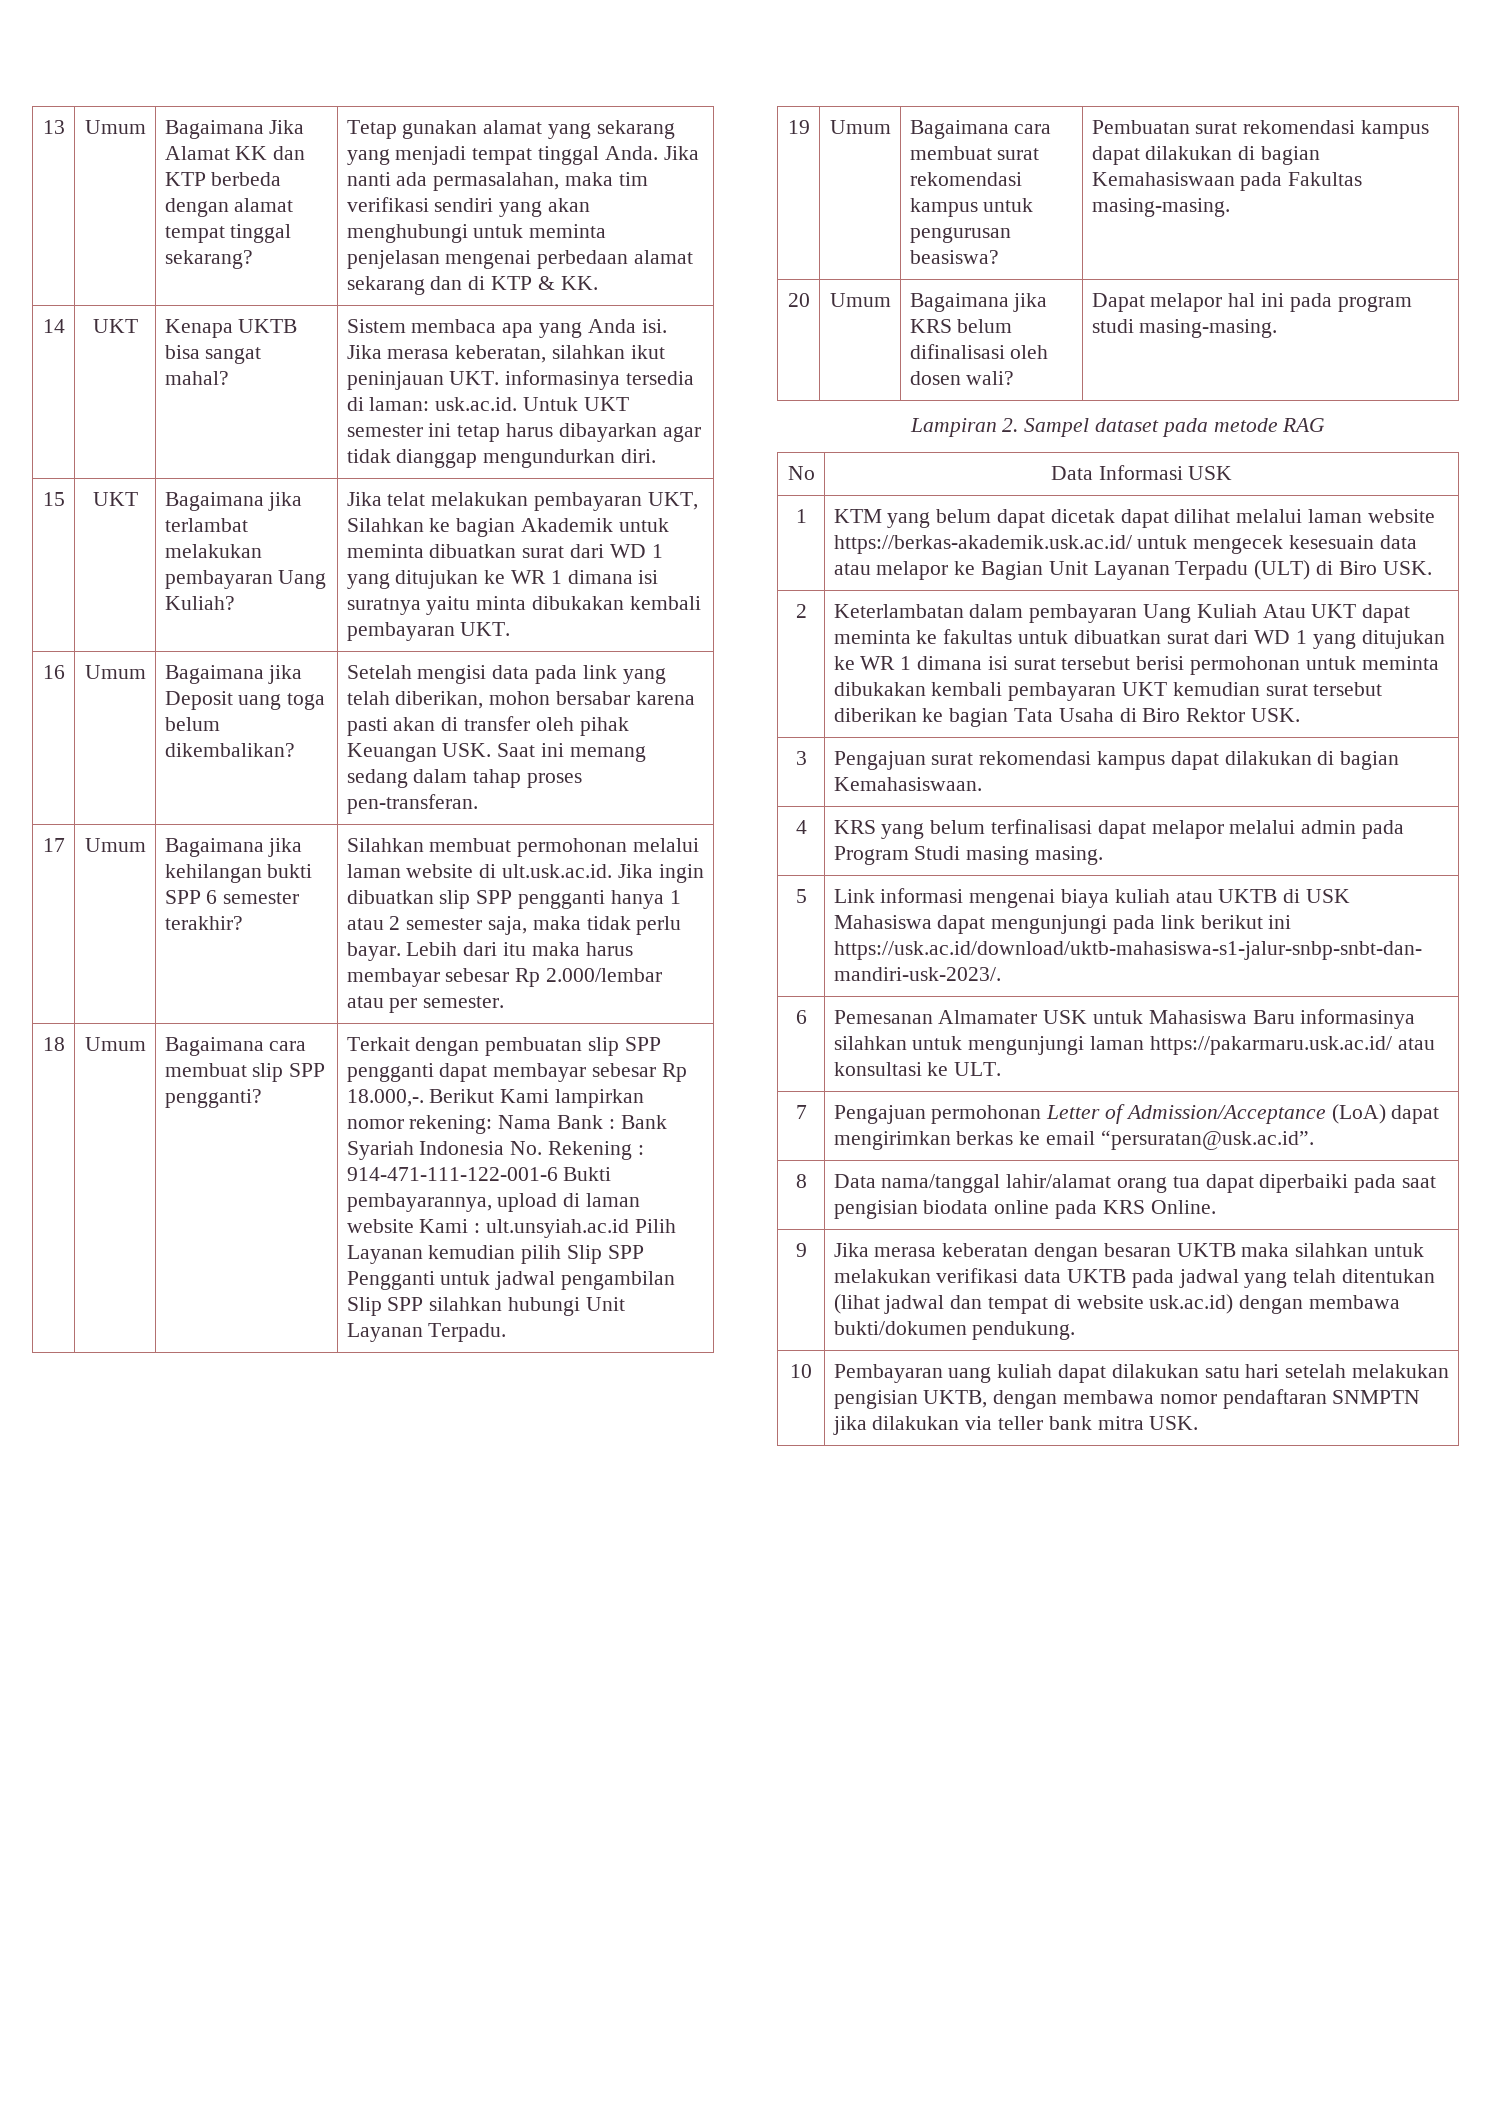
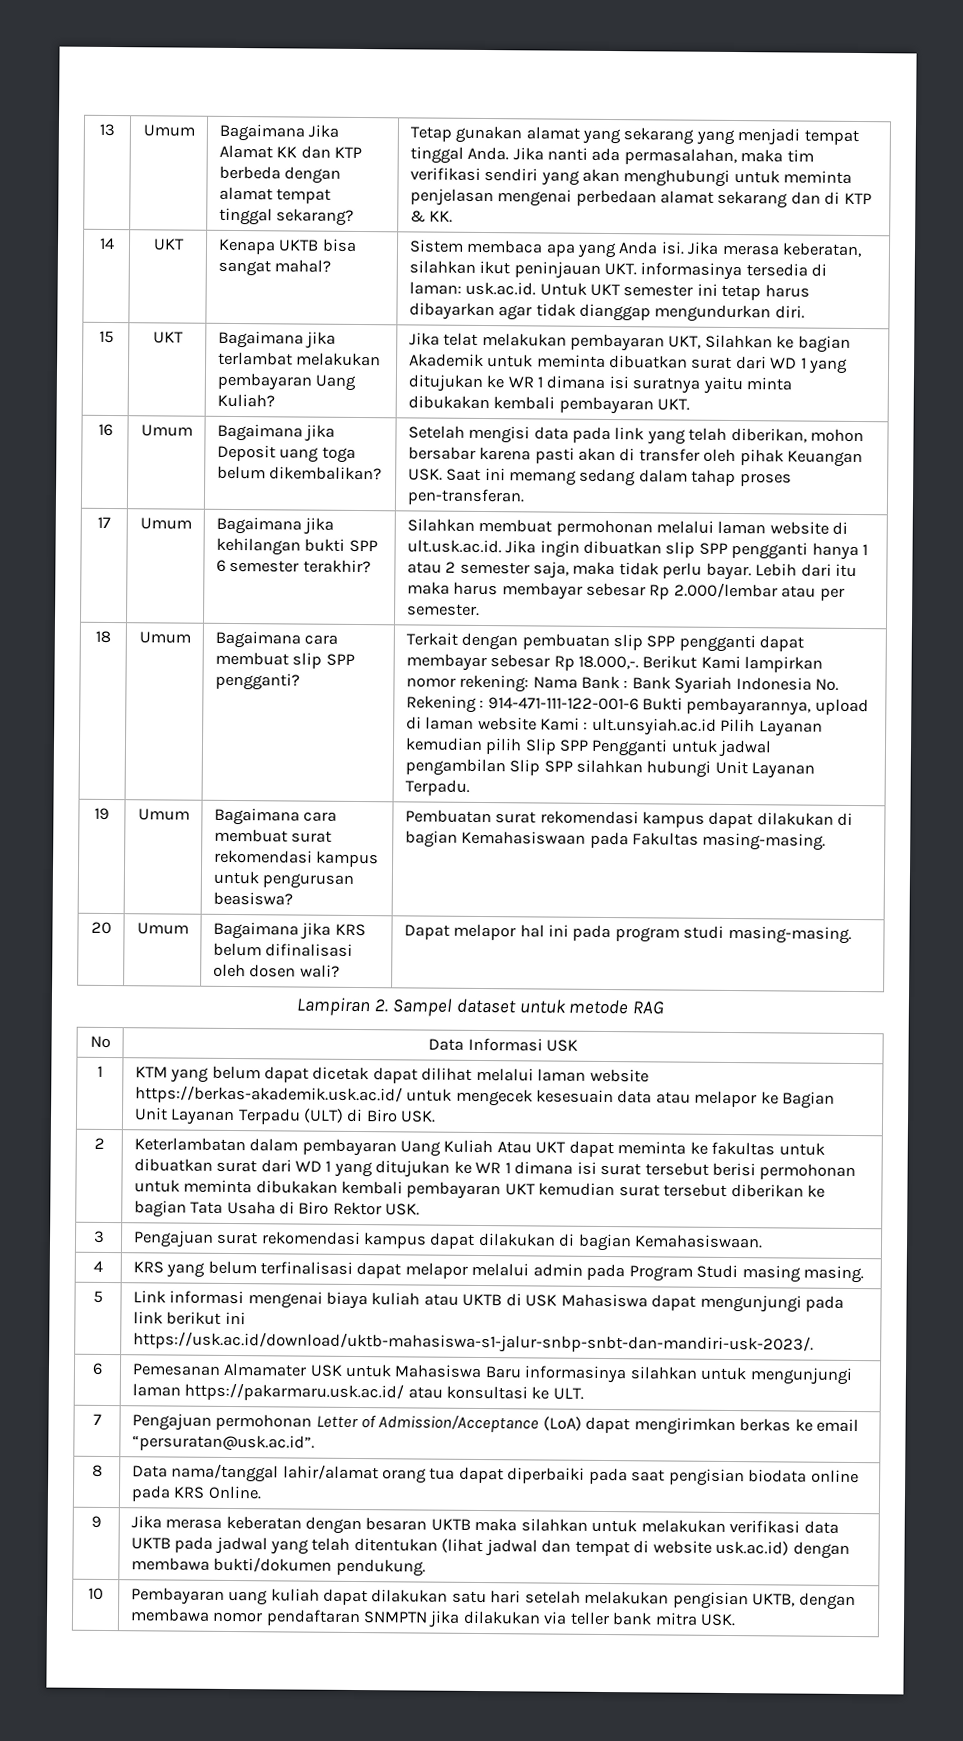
- Lampiran 2. Sampel dataset pada metode RAG
+ Lampiran 2. Sampel dataset untuk metode RAG

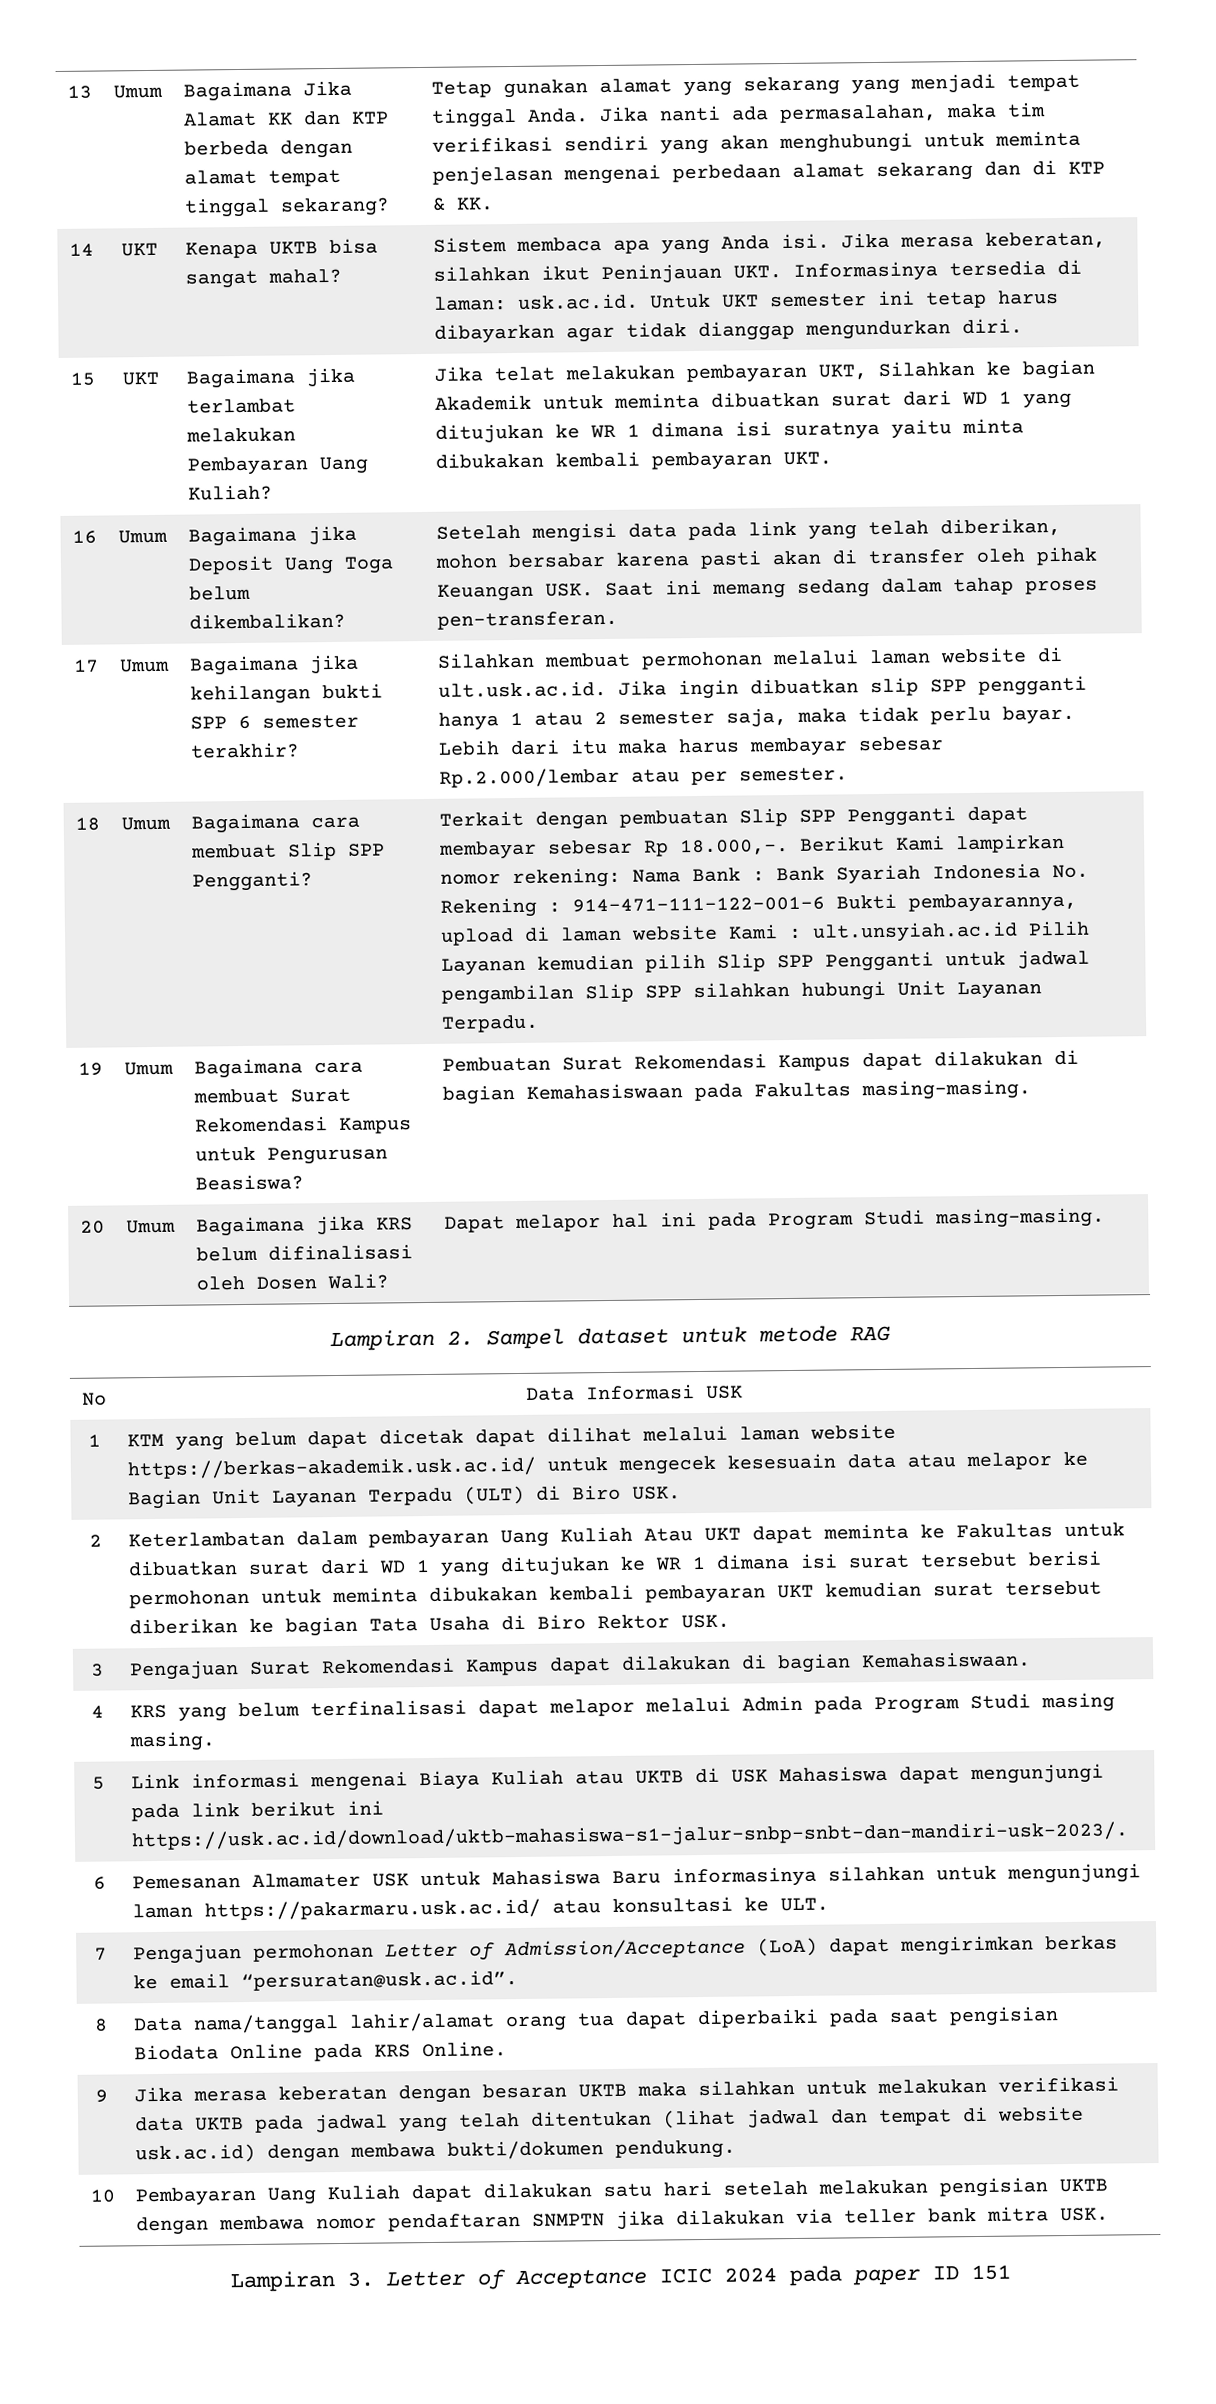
- 14 | UKT | Kenapa UKTB bisa sangat mahal? | Sistem membaca apa yang Anda isi. Jika merasa keberatan, silahkan ikut peninjauan UKT. informasinya tersedia di laman: usk.ac.id. Untuk UKT semester ini tetap harus dibayarkan agar tidak dianggap mengundurkan diri.
+ 14 | UKT | Kenapa UKTB bisa sangat mahal? | Sistem membaca apa yang Anda isi. Jika merasa keberatan, silahkan ikut Peninjauan UKT. Informasinya tersedia di laman: usk.ac.id. Untuk UKT semester ini tetap harus dibayarkan agar tidak dianggap mengundurkan diri.
- 15 | UKT | Bagaimana jika terlambat melakukan pembayaran Uang Kuliah? | Jika telat melakukan pembayaran UKT, Silahkan ke bagian Akademik untuk meminta dibuatkan surat dari WD 1 yang ditujukan ke WR 1 dimana isi suratnya yaitu minta dibukakan kembali pembayaran UKT.
+ 15 | UKT | Bagaimana jika terlambat melakukan Pembayaran Uang Kuliah? | Jika telat melakukan pembayaran UKT, Silahkan ke bagian Akademik untuk meminta dibuatkan surat dari WD 1 yang ditujukan ke WR 1 dimana isi suratnya yaitu minta dibukakan kembali pembayaran UKT.
- 16 | Umum | Bagaimana jika Deposit uang toga belum dikembalikan? | Setelah mengisi data pada link yang telah diberikan, mohon bersabar karena pasti akan di transfer oleh pihak Keuangan USK. Saat ini memang sedang dalam tahap proses pen-transferan.
+ 16 | Umum | Bagaimana jika Deposit Uang Toga belum dikembalikan? | Setelah mengisi data pada link yang telah diberikan, mohon bersabar karena pasti akan di transfer oleh pihak Keuangan USK. Saat ini memang sedang dalam tahap proses pen-transferan.
- Lebih dari itu maka harus membayar sebesar Rp 2.000/lembar atau per semester.
+ Lebih dari itu maka harus membayar sebesar Rp.2.000/lembar atau per semester.
- Bagaimana cara membuat slip SPP pengganti?
+ Bagaimana cara membuat Slip SPP Pengganti?
- Terkait dengan pembuatan slip SPP pengganti dapat membayar sebesar Rp 18.000,-. Berikut Kami lampirkan nomor rekening: Nama Bank : Bank Syariah Indonesia No. Rekening : 914-471-111-122-001-6 Bukti pembayarannya, upload di laman website Kami : ult.unsyiah.ac.id Pilih Layanan kemudian pilih Slip SPP Pengganti untuk jadwal pengambilan Slip SPP silahkan hubungi Unit Layanan Terpadu.
+ Terkait dengan pembuatan Slip SPP Pengganti dapat membayar sebesar Rp 18.000,-. Berikut Kami lampirkan nomor rekening: Nama Bank : Bank Syariah Indonesia No. Rekening : 914-471-111-122-001-6 Bukti pembayarannya, upload di laman website Kami : ult.unsyiah.ac.id Pilih Layanan kemudian pilih Slip SPP Pengganti untuk jadwal pengambilan Slip SPP silahkan hubungi Unit Layanan Terpadu.
- 19 | Umum | Bagaimana cara membuat surat rekomendasi kampus untuk pengurusan beasiswa? | Pembuatan surat rekomendasi kampus dapat dilakukan di bagian Kemahasiswaan pada Fakultas masing-masing.
+ 19 | Umum | Bagaimana cara membuat Surat Rekomendasi Kampus untuk Pengurusan Beasiswa? | Pembuatan Surat Rekomendasi Kampus dapat dilakukan di bagian Kemahasiswaan pada Fakultas masing-masing.
- 20 | Umum | Bagaimana jika KRS belum difinalisasi oleh dosen wali? | Dapat melapor hal ini pada program studi masing-masing.
+ 20 | Umum | Bagaimana jika KRS belum difinalisasi oleh Dosen Wali? | Dapat melapor hal ini pada Program Studi masing-masing.
- Keterlambatan dalam pembayaran Uang Kuliah Atau UKT dapat meminta ke fakultas untuk dibuatkan surat dari WD 1 yang ditujukan ke WR 1 dimana isi surat tersebut berisi permohonan untuk meminta dibukakan kembali pembayaran UKT kemudian surat tersebut diberikan ke bagian Tata Usaha di Biro Rektor USK.
+ Keterlambatan dalam pembayaran Uang Kuliah Atau UKT dapat meminta ke Fakultas untuk dibuatkan surat dari WD 1 yang ditujukan ke WR 1 dimana isi surat tersebut berisi permohonan untuk meminta dibukakan kembali pembayaran UKT kemudian surat tersebut diberikan ke bagian Tata Usaha di Biro Rektor USK.
- 3 | Pengajuan surat rekomendasi kampus dapat dilakukan di bagian Kemahasiswaan.
+ 3 | Pengajuan Surat Rekomendasi Kampus dapat dilakukan di bagian Kemahasiswaan.
- 4 | KRS yang belum terfinalisasi dapat melapor melalui admin pada Program Studi masing masing.
+ 4 | KRS yang belum terfinalisasi dapat melapor melalui Admin pada Program Studi masing masing.
- 5 | Link informasi mengenai biaya kuliah atau UKTB di USK Mahasiswa dapat mengunjungi pada link berikut ini https://usk.ac.id/download/uktb-mahasiswa-s1-jalur-snbp-snbt-dan-mandiri-usk-2023/.
+ 5 | Link informasi mengenai Biaya Kuliah atau UKTB di USK Mahasiswa dapat mengunjungi pada link berikut ini https://usk.ac.id/download/uktb-mahasiswa-s1-jalur-snbp-snbt-dan-mandiri-usk-2023/.
- 8 | Data nama/tanggal lahir/alamat orang tua dapat diperbaiki pada saat pengisian biodata online pada KRS Online.
+ 8 | Data nama/tanggal lahir/alamat orang tua dapat diperbaiki pada saat pengisian Biodata Online pada KRS Online.
- 10 | Pembayaran uang kuliah dapat dilakukan satu hari setelah melakukan pengisian UKTB, dengan membawa nomor pendaftaran SNMPTN jika dilakukan via teller bank mitra USK.
+ 10 | Pembayaran Uang Kuliah dapat dilakukan satu hari setelah melakukan pengisian UKTB dengan membawa nomor pendaftaran SNMPTN jika dilakukan via teller bank mitra USK.
+ Lampiran 3. Letter of Acceptance ICIC 2024 pada paper ID 151

